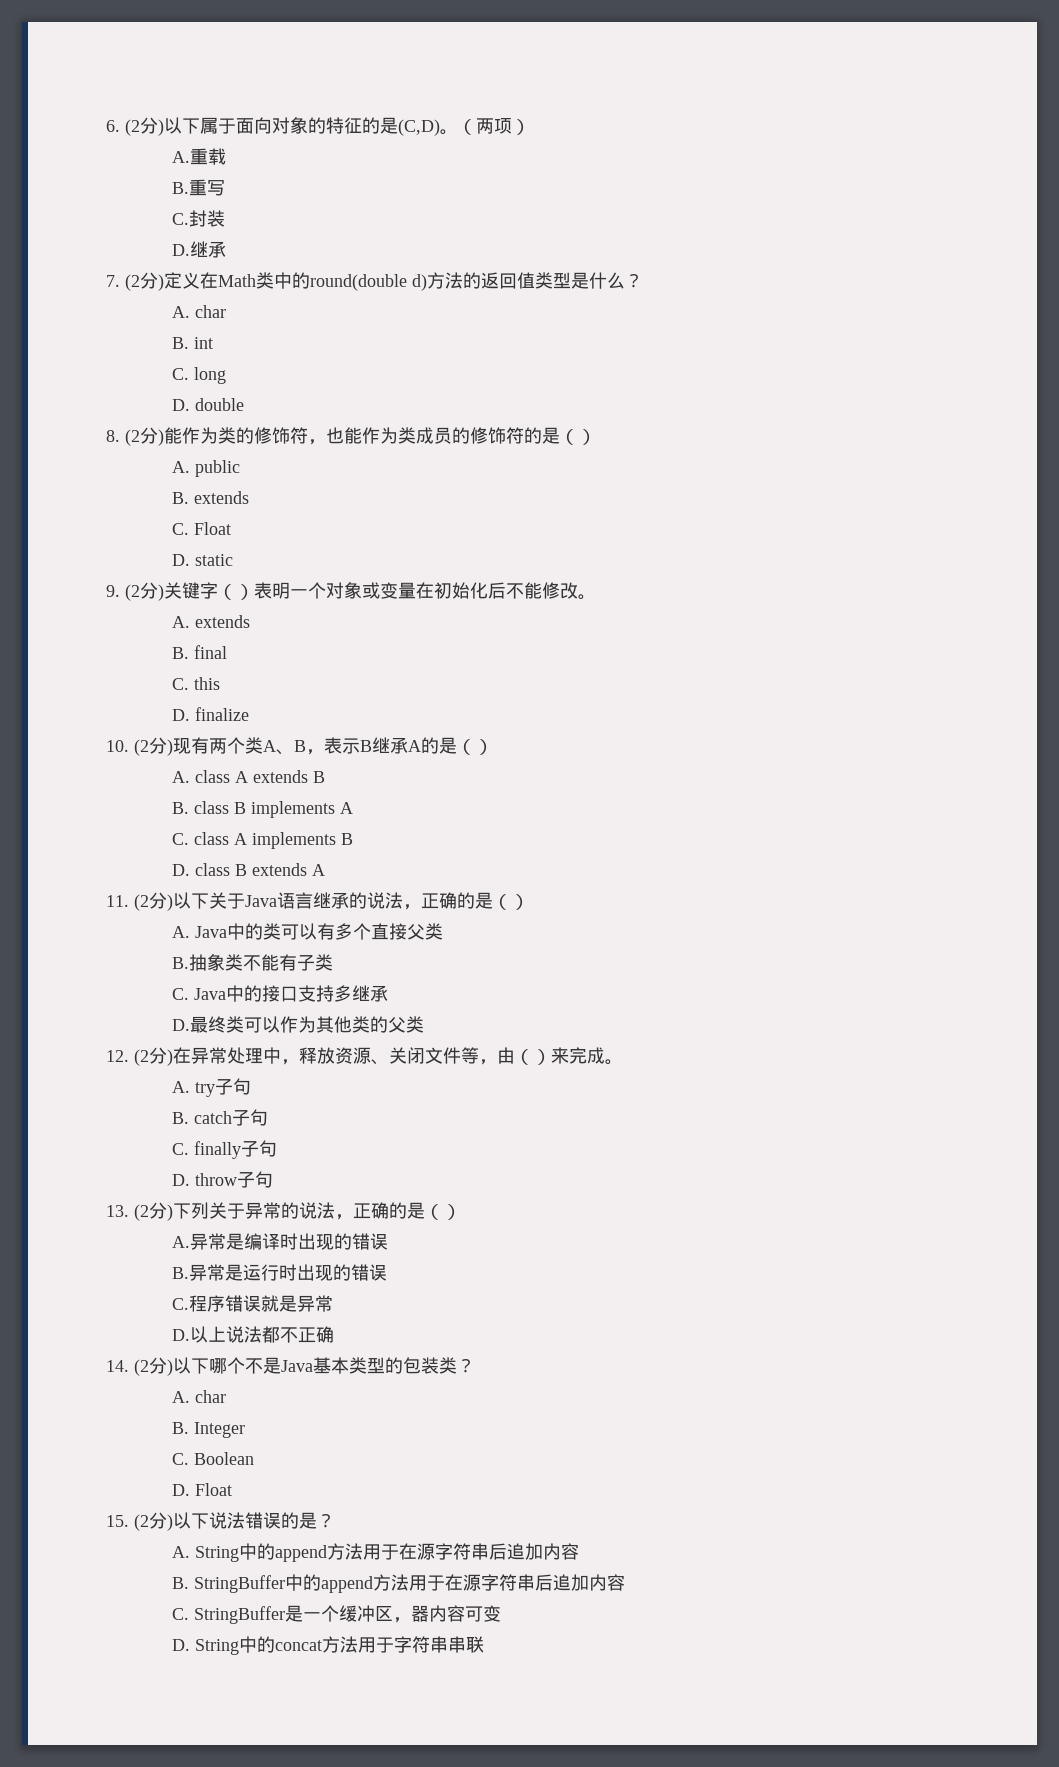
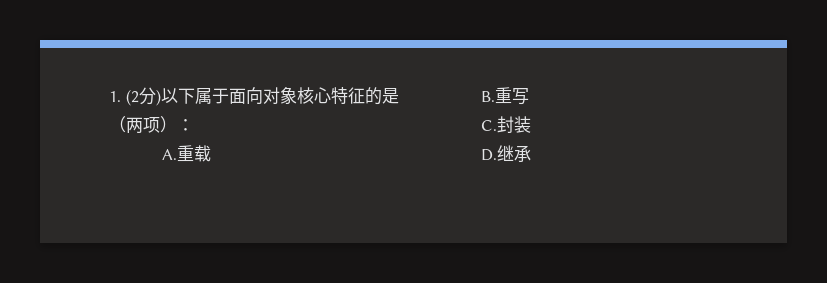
- 6. (2分)以下属于面向对象的特征的是(C,D)。（两项）
+ 1. (2分)以下属于面向对象核心特征的是（两项）：
- 7. (2分)定义在Math类中的round(double d)方法的返回值类型是什么？
- A. char
- B. int
- C. long
- D. double
- 8. (2分)能作为类的修饰符，也能作为类成员的修饰符的是（）
- A. public
- B. extends
- C. Float
- D. static
- 9. (2分)关键字（）表明一个对象或变量在初始化后不能修改。
- A. extends
- B. final
- C. this
- D. finalize
- 10. (2分)现有两个类A、B，表示B继承A的是（）
- A. class A extends B
- B. class B implements A
- C. class A implements B
- D. class B extends A
- 11. (2分)以下关于Java语言继承的说法，正确的是（）
- A. Java中的类可以有多个直接父类
- B.抽象类不能有子类
- C. Java中的接口支持多继承
- D.最终类可以作为其他类的父类
- 12. (2分)在异常处理中，释放资源、关闭文件等，由（）来完成。
- A. try子句
- B. catch子句
- C. finally子句
- D. throw子句
- 13. (2分)下列关于异常的说法，正确的是（）
- A.异常是编译时出现的错误
- B.异常是运行时出现的错误
- C.程序错误就是异常
- D.以上说法都不正确
- 14. (2分)以下哪个不是Java基本类型的包装类？
- A. char
- B. Integer
- C. Boolean
- D. Float
- 15. (2分)以下说法错误的是？
- A. String中的append方法用于在源字符串后追加内容
- B. StringBuffer中的append方法用于在源字符串后追加内容
- C. StringBuffer是一个缓冲区，器内容可变
- D. String中的concat方法用于字符串串联

